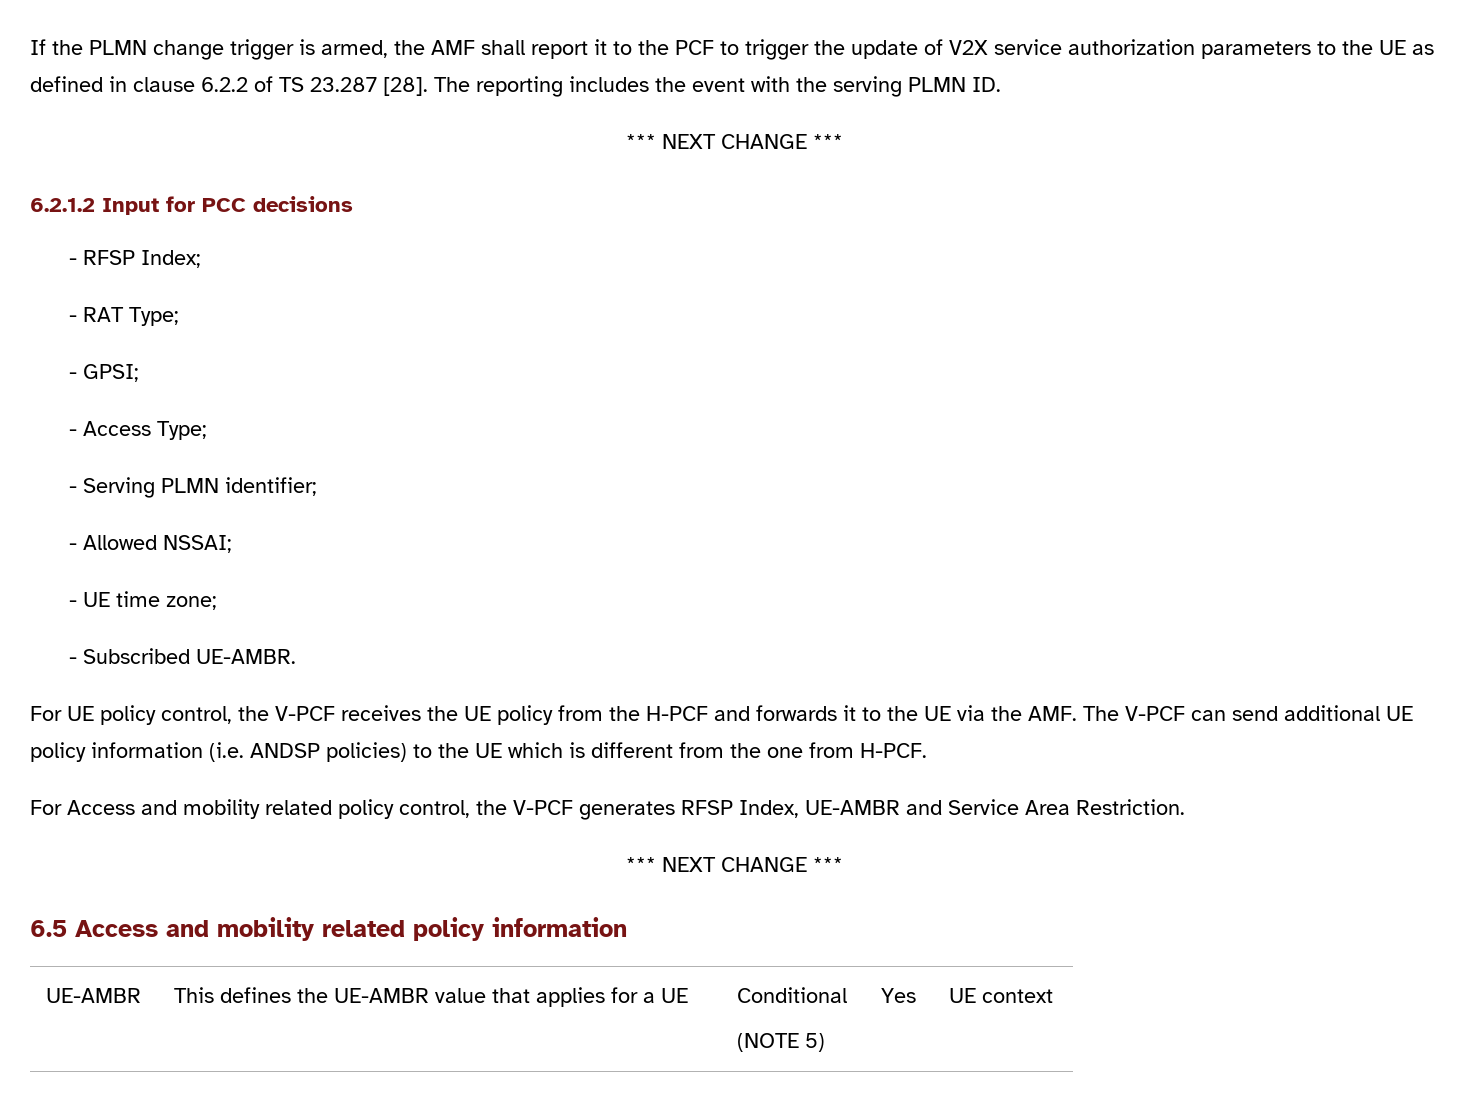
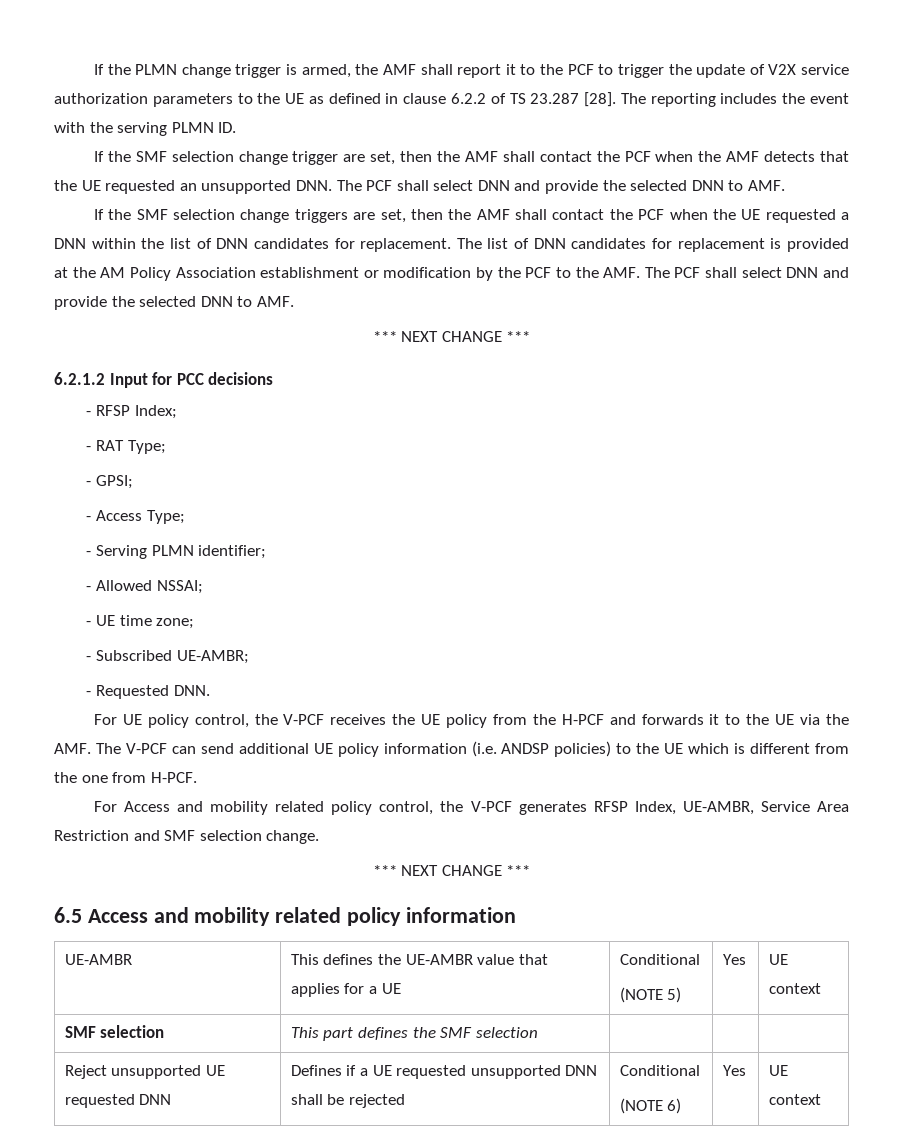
+ If the SMF selection change trigger are set, then the AMF shall contact the PCF when the AMF detects that the UE requested an unsupported DNN. The PCF shall select DNN and provide the selected DNN to AMF.
+ If the SMF selection change triggers are set, then the AMF shall contact the PCF when the UE requested a DNN within the list of DNN candidates for replacement. The list of DNN candidates for replacement is provided at the AM Policy Association establishment or modification by the PCF to the AMF. The PCF shall select DNN and provide the selected DNN to AMF.
- - Subscribed UE-AMBR.
+ - Subscribed UE-AMBR;
+ - Requested DNN.
- For Access and mobility related policy control, the V-PCF generates RFSP Index, UE-AMBR and Service Area Restriction.
+ For Access and mobility related policy control, the V-PCF generates RFSP Index, UE-AMBR, Service Area Restriction and SMF selection change.
+ SMF selection | This part defines the SMF selection | | |
+ Reject unsupported UE requested DNN | Defines if a UE requested unsupported DNN shall be rejected | Conditional
+ (NOTE 6) | Yes | UE context

